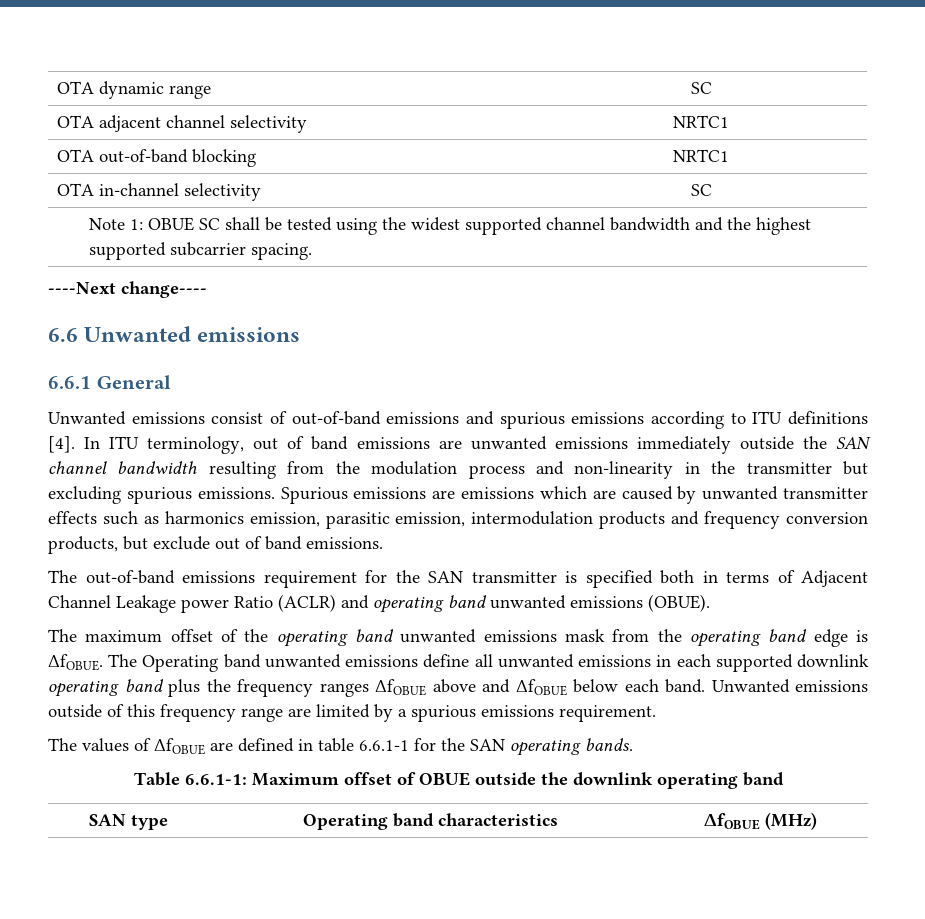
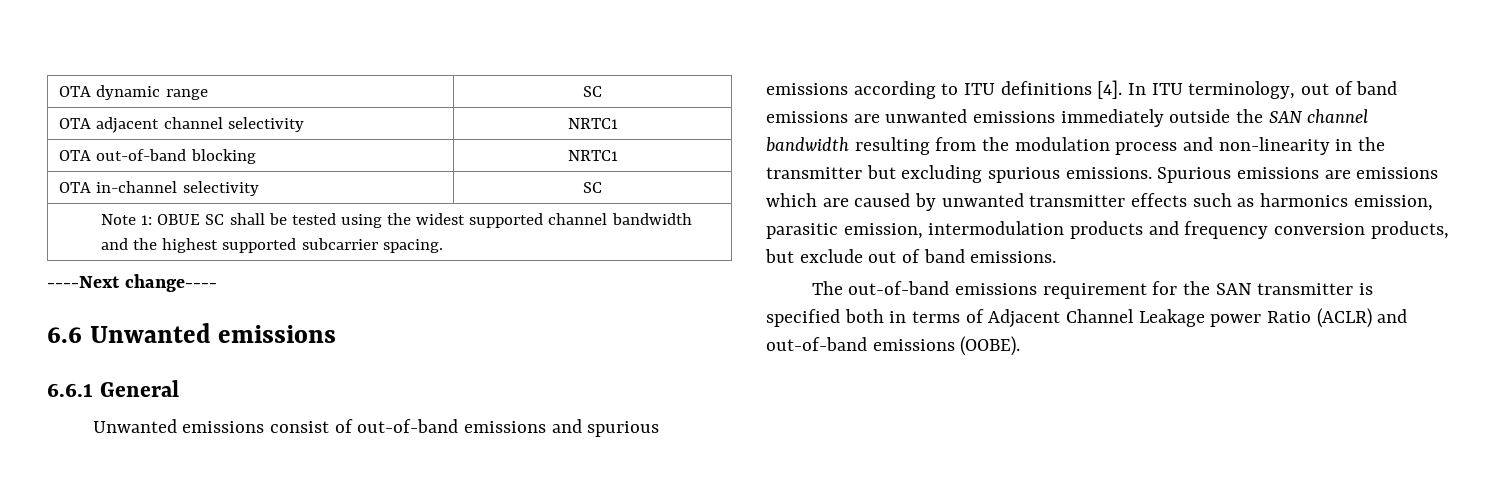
- The out-of-band emissions requirement for the SAN transmitter is specified both in terms of Adjacent Channel Leakage power Ratio (ACLR) and operating band unwanted emissions (OBUE).
- The maximum offset of the operating band unwanted emissions mask from the operating band edge is ΔfOBUE. The Operating band unwanted emissions define all unwanted emissions in each supported downlink operating band plus the frequency ranges ΔfOBUE above and ΔfOBUE below each band. Unwanted emissions outside of this frequency range are limited by a spurious emissions requirement.
- The values of ΔfOBUE are defined in table 6.6.1-1 for the SAN operating bands.
- Table 6.6.1-1: Maximum offset of OBUE outside the downlink operating band
- SAN type | Operating band characteristics | ΔfOBUE (MHz)
+ The out-of-band emissions requirement for the SAN transmitter is specified both in terms of Adjacent Channel Leakage power Ratio (ACLR) and out-of-band emissions (OOBE).

